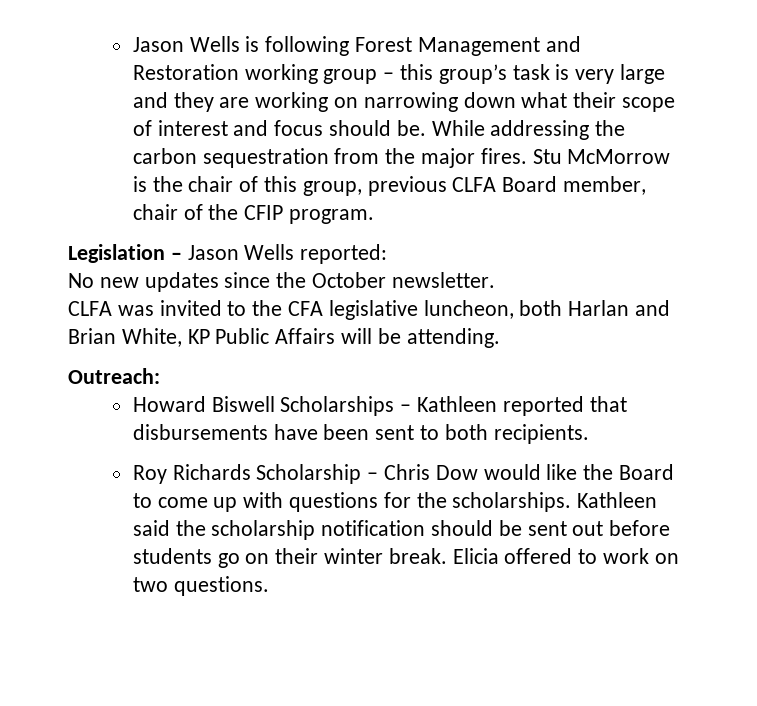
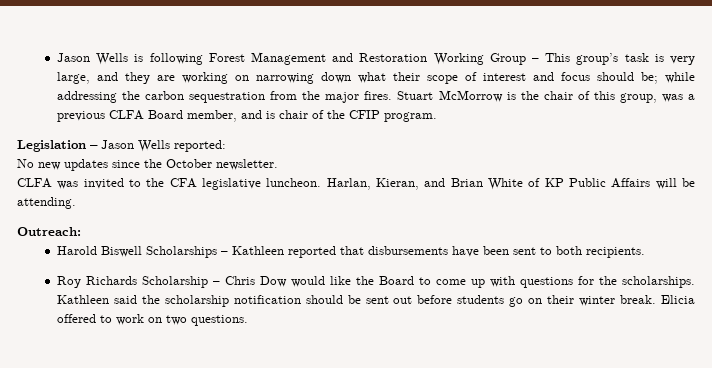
- Jason Wells is following Forest Management and Restoration working group – this group’s task is very large and they are working on narrowing down what their scope of interest and focus should be. While addressing the carbon sequestration from the major fires.
+ Jason Wells is following Forest Management and Restoration Working Group – This group’s task is very large, and they are working on narrowing down what their scope of interest and focus should be; while addressing the carbon sequestration from the major fires.
- Stu McMorrow is the chair of this group, previous CLFA Board member, chair of the CFIP program.
+ Stuart McMorrow is the chair of this group, was a previous CLFA Board member, and is chair of the CFIP program.
- CLFA was invited to the CFA legislative luncheon, both Harlan and Brian White, KP Public Affairs will be attending.
+ CLFA was invited to the CFA legislative luncheon. Harlan, Kieran, and Brian White of KP Public Affairs will be attending.
- Howard Biswell Scholarships – Kathleen reported that disbursements have been sent to both recipients.
+ Harold Biswell Scholarships – Kathleen reported that disbursements have been sent to both recipients.

